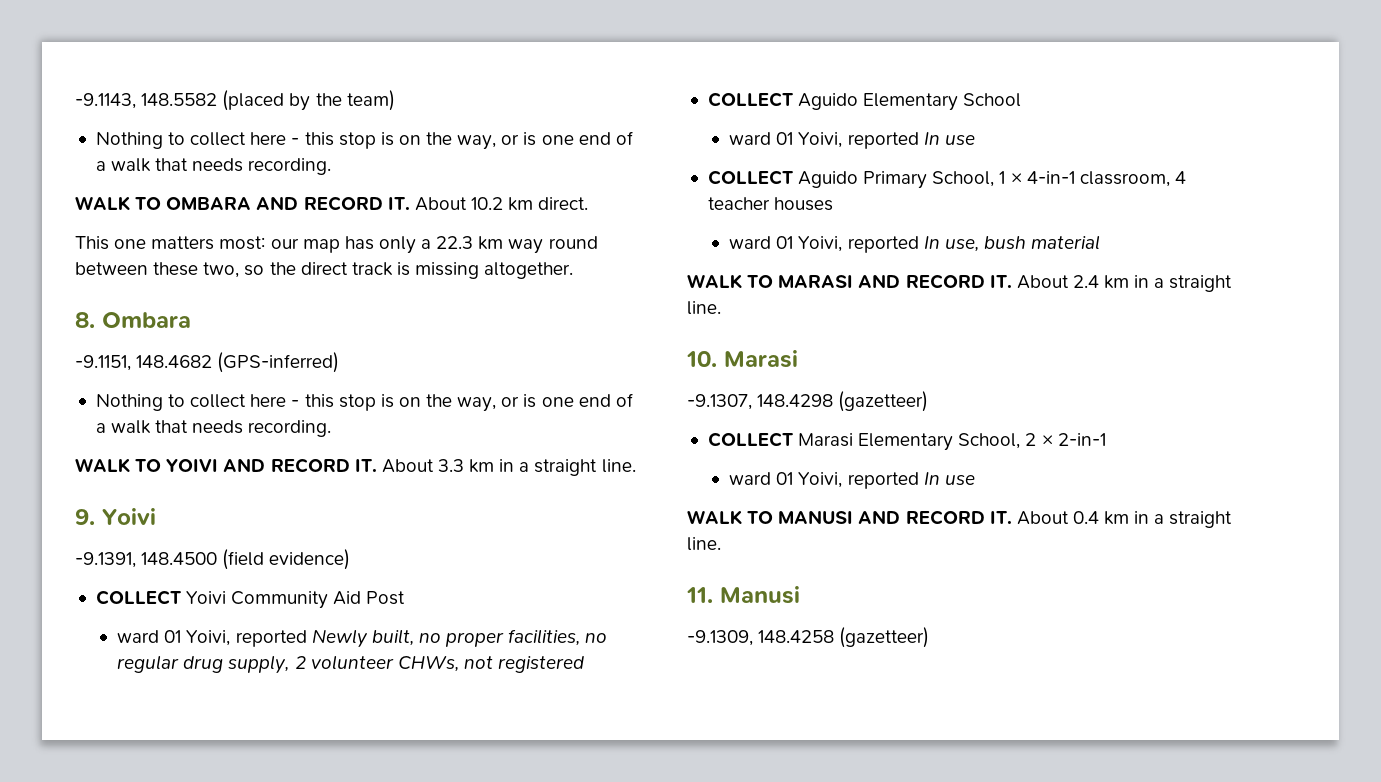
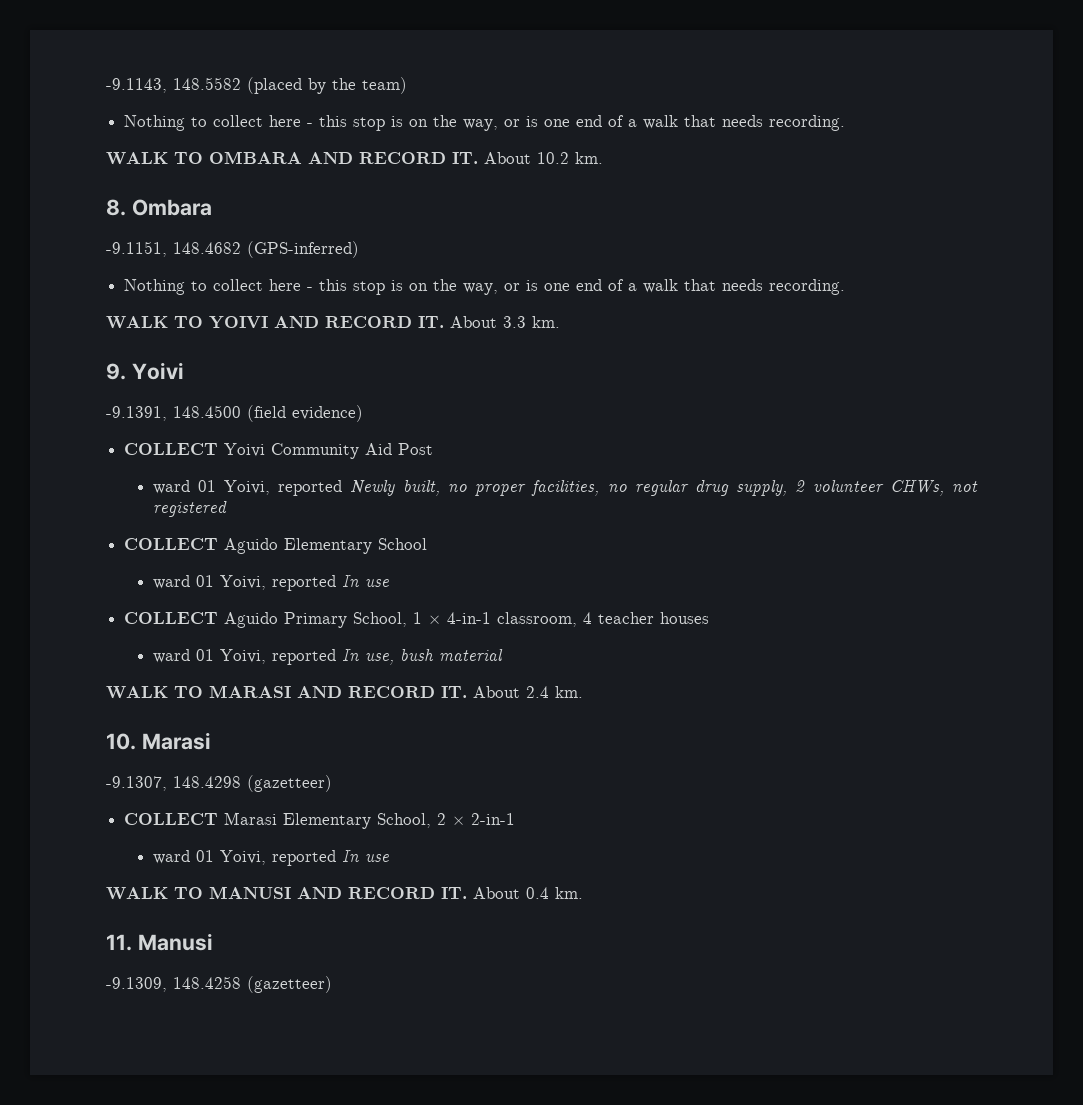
- WALK TO OMBARA AND RECORD IT. About 10.2 km direct.
- This one matters most: our map has only a 22.3 km way round between these two, so the direct track is missing altogether.
+ WALK TO OMBARA AND RECORD IT. About 10.2 km.
- WALK TO YOIVI AND RECORD IT. About 3.3 km in a straight line.
+ WALK TO YOIVI AND RECORD IT. About 3.3 km.
- WALK TO MARASI AND RECORD IT. About 2.4 km in a straight line.
+ WALK TO MARASI AND RECORD IT. About 2.4 km.
- WALK TO MANUSI AND RECORD IT. About 0.4 km in a straight line.
+ WALK TO MANUSI AND RECORD IT. About 0.4 km.

